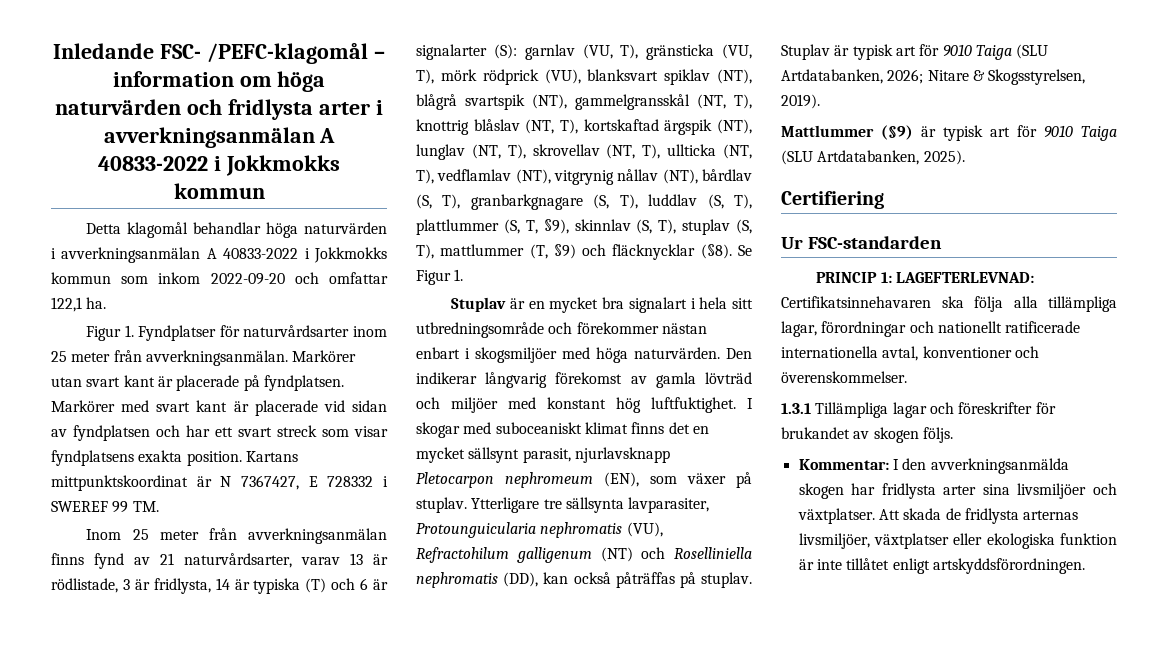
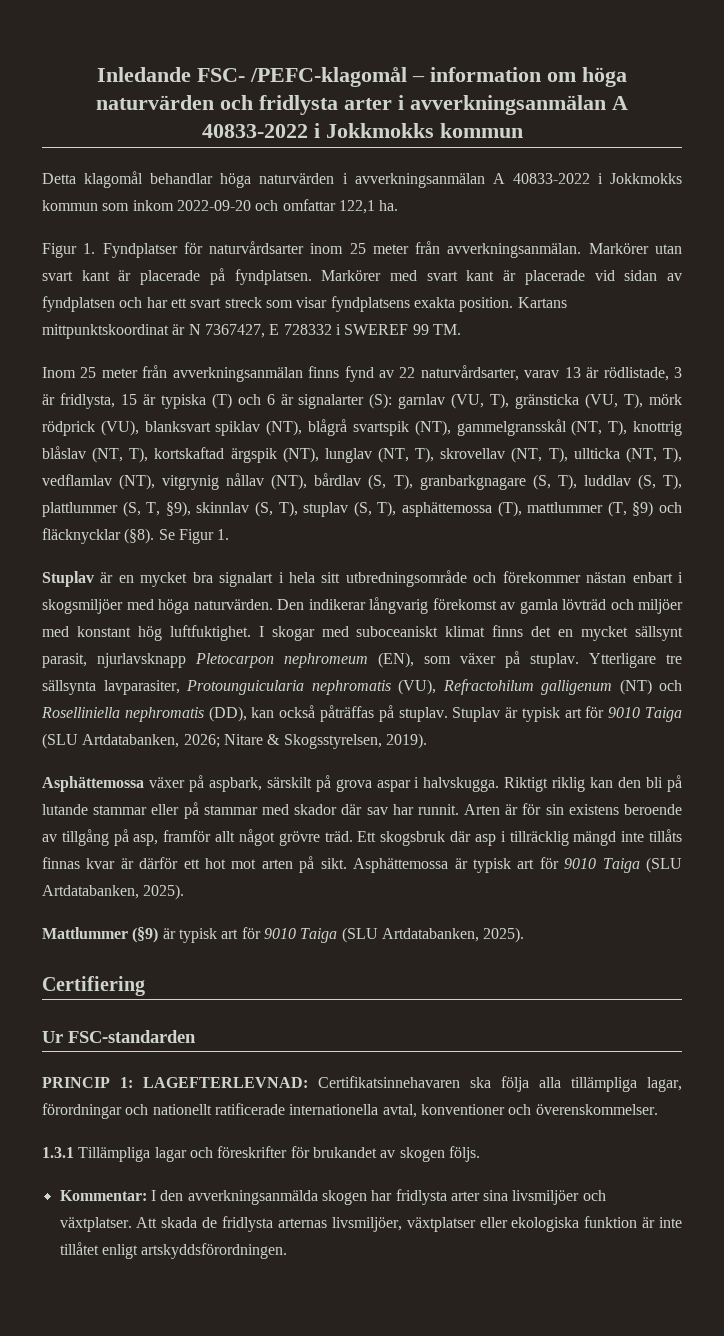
- Inom 25 meter från avverkningsanmälan finns fynd av 21 naturvårdsarter, varav 13 är rödlistade, 3 är fridlysta, 14 är typiska (T) och 6 är signalarter (S):
+ Inom 25 meter från avverkningsanmälan finns fynd av 22 naturvårdsarter, varav 13 är rödlistade, 3 är fridlysta, 15 är typiska (T) och 6 är signalarter (S):
- garnlav (VU, T), gränsticka (VU, T), mörk rödprick (VU), blanksvart spiklav (NT), blågrå svartspik (NT), gammelgransskål (NT, T), knottrig blåslav (NT, T), kortskaftad ärgspik (NT), lunglav (NT, T), skrovellav (NT, T), ullticka (NT, T), vedflamlav (NT), vitgrynig nållav (NT), bårdlav (S, T), granbarkgnagare (S, T), luddlav (S, T), plattlummer (S, T, §9), skinnlav (S, T), stuplav (S, T), mattlummer (T, §9) och fläcknycklar (§8).
+ garnlav (VU, T), gränsticka (VU, T), mörk rödprick (VU), blanksvart spiklav (NT), blågrå svartspik (NT), gammelgransskål (NT, T), knottrig blåslav (NT, T), kortskaftad ärgspik (NT), lunglav (NT, T), skrovellav (NT, T), ullticka (NT, T), vedflamlav (NT), vitgrynig nållav (NT), bårdlav (S, T), granbarkgnagare (S, T), luddlav (S, T), plattlummer (S, T, §9), skinnlav (S, T), stuplav (S, T), asphättemossa (T), mattlummer (T, §9) och fläcknycklar (§8).
+ Asphättemossa växer på aspbark, särskilt på grova aspar i halvskugga. Riktigt riklig kan den bli på lutande stammar eller på stammar med skador där sav har runnit. Arten är för sin existens beroende av tillgång på asp, framför allt något grövre träd. Ett skogsbruk där asp i tillräcklig mängd inte tillåts finnas kvar är därför ett hot mot arten på sikt. Asphättemossa är typisk art för 9010 Taiga (SLU Artdatabanken, 2025).

